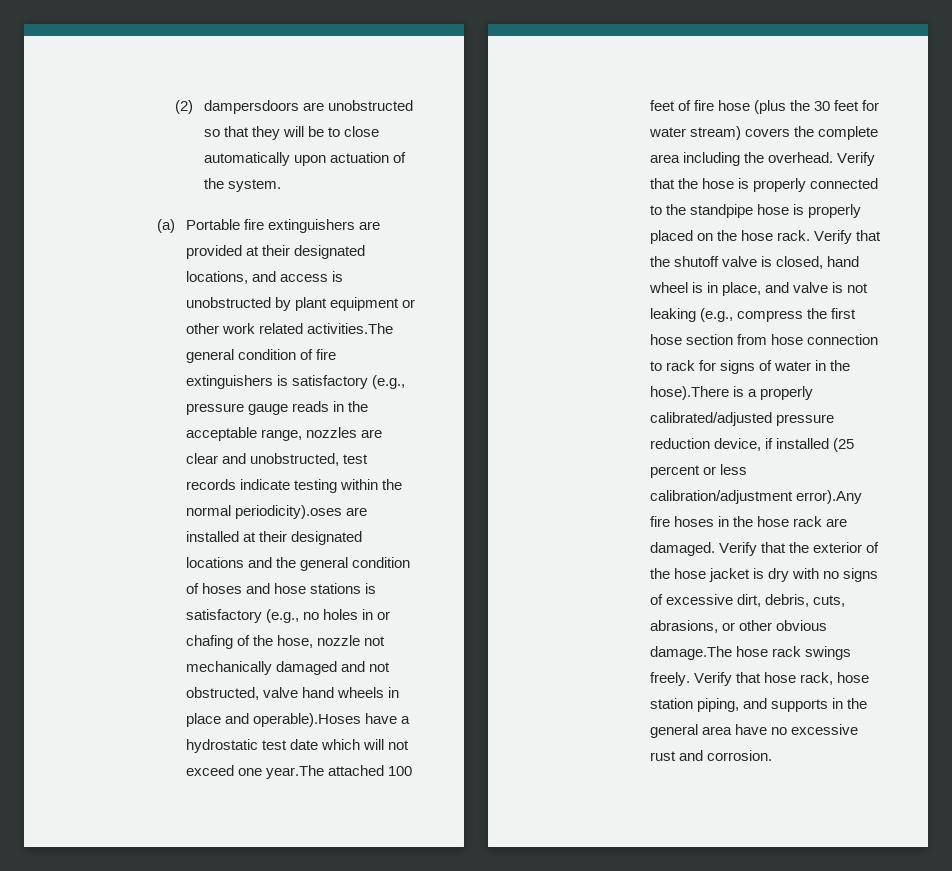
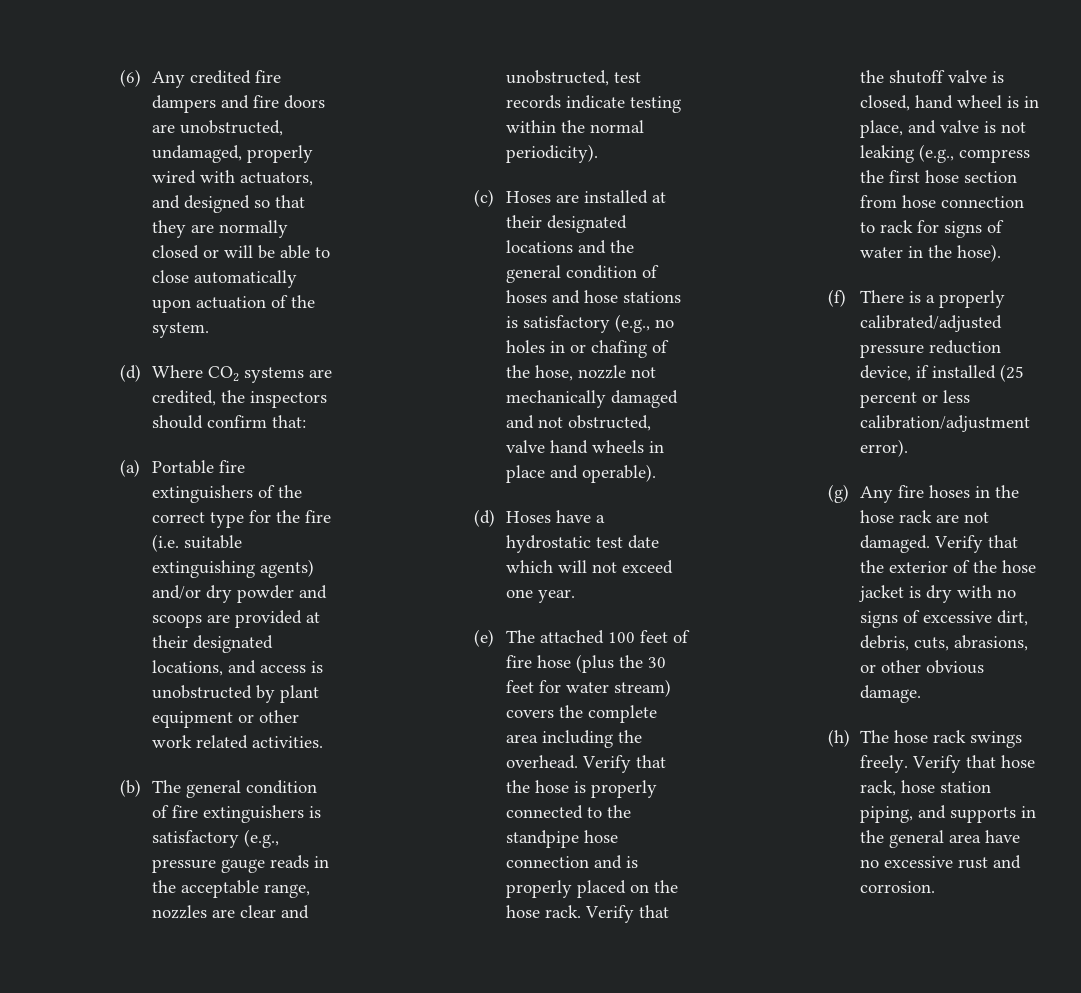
- (2) dampersdoors are unobstructed so that they will be to close automatically upon actuation of the system.
+ (6) Any credited fire dampers and fire doors are unobstructed, undamaged, properly wired with actuators, and designed so that they are normally closed or will be able to close automatically upon actuation of the system.
- (a) Portable fire extinguishers are provided at their designated locations, and access is unobstructed by plant equipment or other work related activities.The general condition of fire extinguishers is satisfactory (e.g., pressure gauge reads in the acceptable range, nozzles are clear and unobstructed, test records indicate testing within the normal periodicity).oses are installed at their designated locations and the general condition of hoses and hose stations is satisfactory (e.g., no holes in or chafing of the hose, nozzle not mechanically damaged and not obstructed, valve hand wheels in place and operable).Hoses have a hydrostatic test date which will not exceed one year.The attached 100 feet of fire hose (plus the 30 feet for water stream) covers the complete area including the overhead.
+ (d) Where CO2 systems are credited, the inspectors should confirm that:
+ (a) Portable fire extinguishers of the correct type for the fire (i.e. suitable extinguishing agents) and/or dry powder and scoops are provided at their designated locations, and access is unobstructed by plant equipment or other work related activities.
+ (b) The general condition of fire extinguishers is satisfactory (e.g., pressure gauge reads in the acceptable range, nozzles are clear and unobstructed, test records indicate testing within the normal periodicity).
+ (c) Hoses are installed at their designated locations and the general condition of hoses and hose stations is satisfactory (e.g., no holes in or chafing of the hose, nozzle not mechanically damaged and not obstructed, valve hand wheels in place and operable).
+ (d) Hoses have a hydrostatic test date which will not exceed one year.
+ (e) The attached 100 feet of fire hose (plus the 30 feet for water stream) covers the complete area including the overhead.
- Verify that the hose is properly connected to the standpipe hose is properly placed on the hose rack.
+ Verify that the hose is properly connected to the standpipe hose connection and is properly placed on the hose rack.
- Verify that the shutoff valve is closed, hand wheel is in place, and valve is not leaking (e.g., compress the first hose section from hose connection to rack for signs of water in the hose).There is a properly calibrated/adjusted pressure reduction device, if installed (25 percent or less calibration/adjustment error).Any fire hoses in the hose rack are damaged.
+ Verify that the shutoff valve is closed, hand wheel is in place, and valve is not leaking (e.g., compress the first hose section from hose connection to rack for signs of water in the hose).
+ (f) There is a properly calibrated/adjusted pressure reduction device, if installed (25 percent or less calibration/adjustment error).
+ (g) Any fire hoses in the hose rack are not damaged.
- Verify that the exterior of the hose jacket is dry with no signs of excessive dirt, debris, cuts, abrasions, or other obvious damage.The hose rack swings freely.
+ Verify that the exterior of the hose jacket is dry with no signs of excessive dirt, debris, cuts, abrasions, or other obvious damage.
+ (h) The hose rack swings freely.

